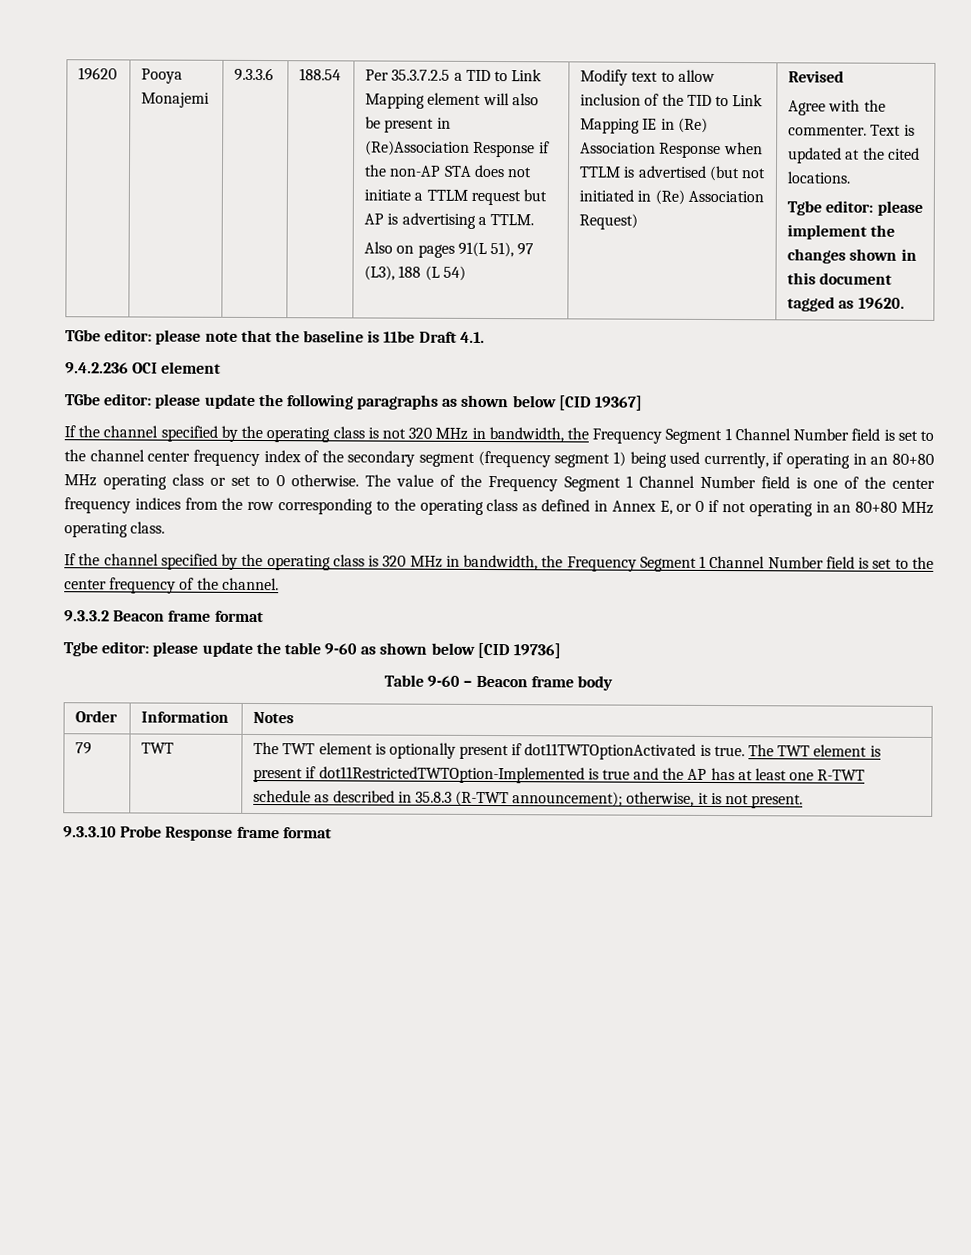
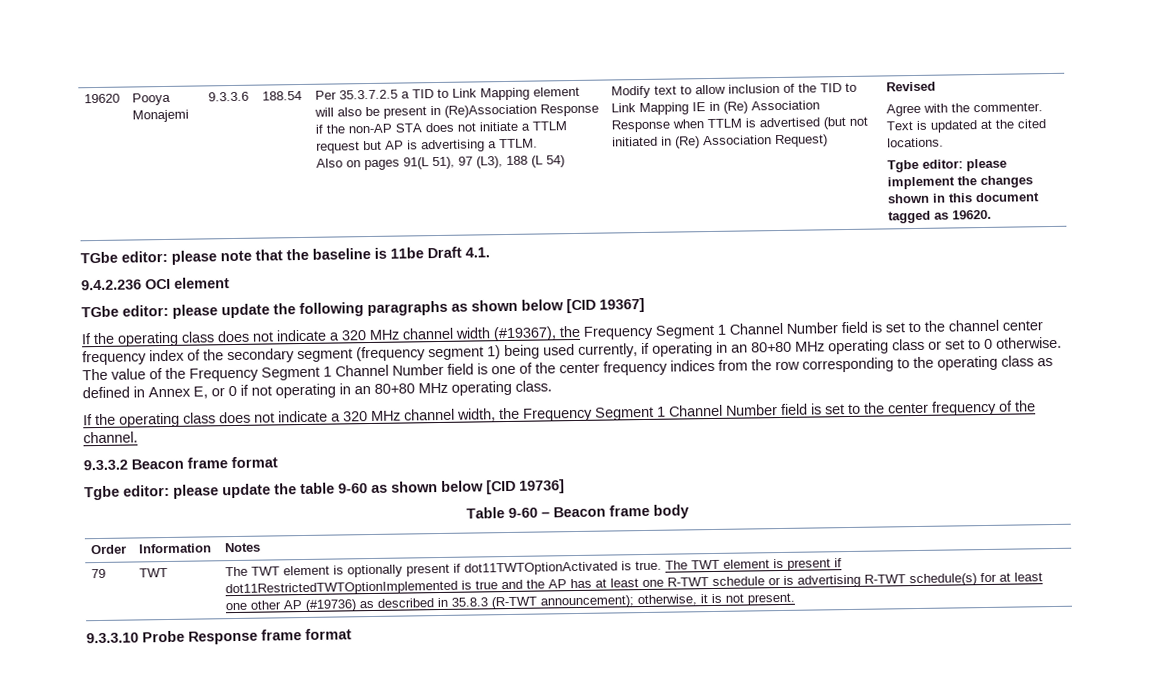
- If the channel specified by the operating class is not 320 MHz in bandwidth, the Frequency Segment 1 Channel Number field is set to the channel center frequency index of the secondary segment (frequency segment 1) being used currently, if operating in an 80+80 MHz operating class or set to 0 otherwise.
+ If the operating class does not indicate a 320 MHz channel width (#19367), the Frequency Segment 1 Channel Number field is set to the channel center frequency index of the secondary segment (frequency segment 1) being used currently, if operating in an 80+80 MHz operating class or set to 0 otherwise.
- If the channel specified by the operating class is 320 MHz in bandwidth, the Frequency Segment 1 Channel Number field is set to the center frequency of the channel.
+ If the operating class does not indicate a 320 MHz channel width, the Frequency Segment 1 Channel Number field is set to the center frequency of the channel.
- The TWT element is present if dot11RestrictedTWTOption-Implemented is true and the AP has at least one R-TWT schedule as described in 35.8.3 (R-TWT announcement); otherwise, it is not present.
+ The TWT element is present if dot11RestrictedTWTOptionImplemented is true and the AP has at least one R-TWT schedule or is advertising R-TWT schedule(s) for at least one other AP (#19736) as described in 35.8.3 (R-TWT announcement); otherwise, it is not present.

